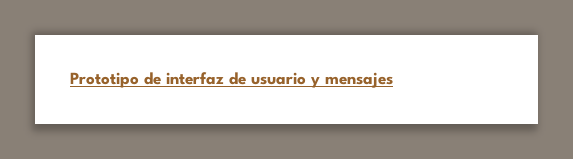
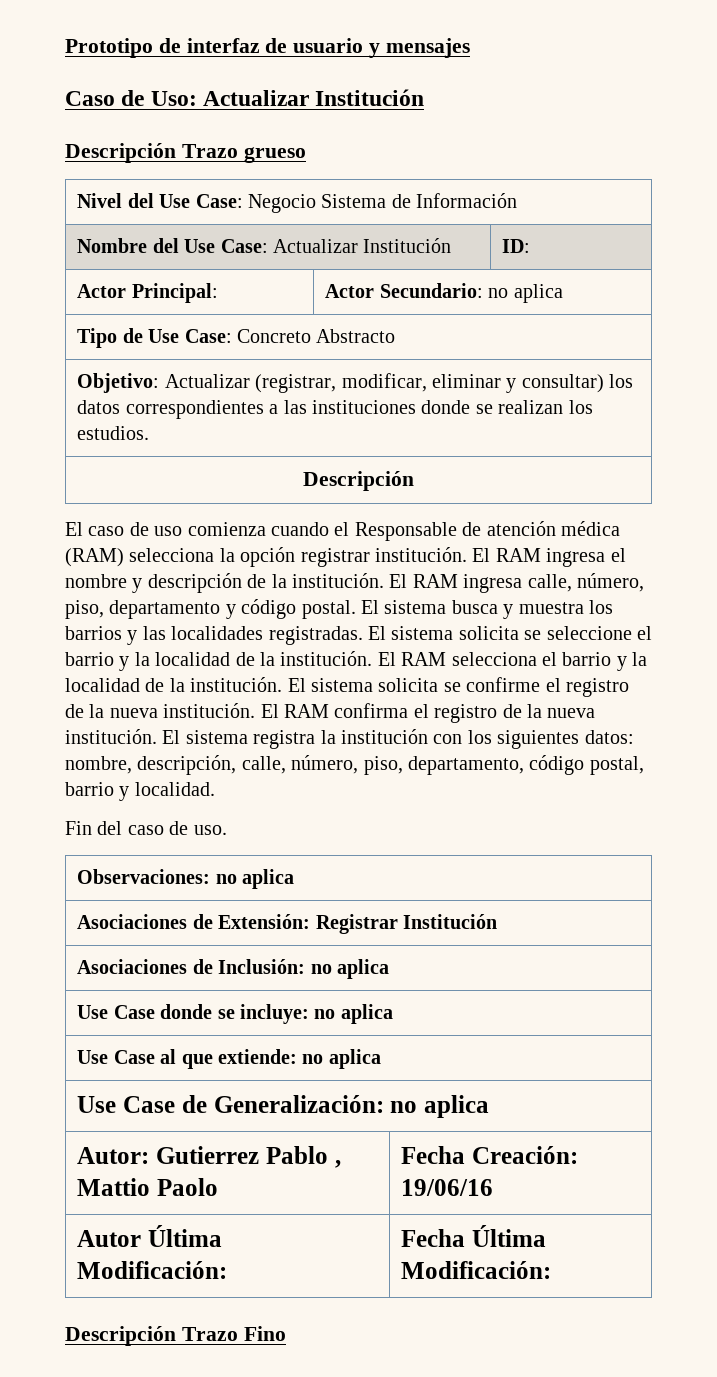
+ Caso de Uso: Actualizar Institución
+ Descripción Trazo grueso
+ Nivel del Use Case: Negocio Sistema de Información
+ Nombre del Use Case: Actualizar Institución | ID:
+ Actor Principal: | Actor Secundario: no aplica
+ Tipo de Use Case: Concreto Abstracto
+ Objetivo: Actualizar (registrar, modificar, eliminar y consultar) los datos correspondientes a las instituciones donde se realizan los estudios.
+ Descripción
+ El caso de uso comienza cuando el Responsable de atención médica (RAM) selecciona la opción registrar institución. El RAM ingresa el nombre y descripción de la institución. El RAM ingresa calle, número, piso, departamento y código postal. El sistema busca y muestra los barrios y las localidades registradas. El sistema solicita se seleccione el barrio y la localidad de la institución. El RAM selecciona el barrio y la localidad de la institución. El sistema solicita se confirme el registro de la nueva institución. El RAM confirma el registro de la nueva institución. El sistema registra la institución con los siguientes datos: nombre, descripción, calle, número, piso, departamento, código postal, barrio y localidad.
+ Fin del caso de uso.
+ Observaciones: no aplica
+ Asociaciones de Extensión: Registrar Institución
+ Asociaciones de Inclusión: no aplica
+ Use Case donde se incluye: no aplica
+ Use Case al que extiende: no aplica
+ Use Case de Generalización: no aplica
+ Autor: Gutierrez Pablo , Mattio Paolo | Fecha Creación: 19/06/16
+ Autor Última Modificación: | Fecha Última Modificación:
+ Descripción Trazo Fino

